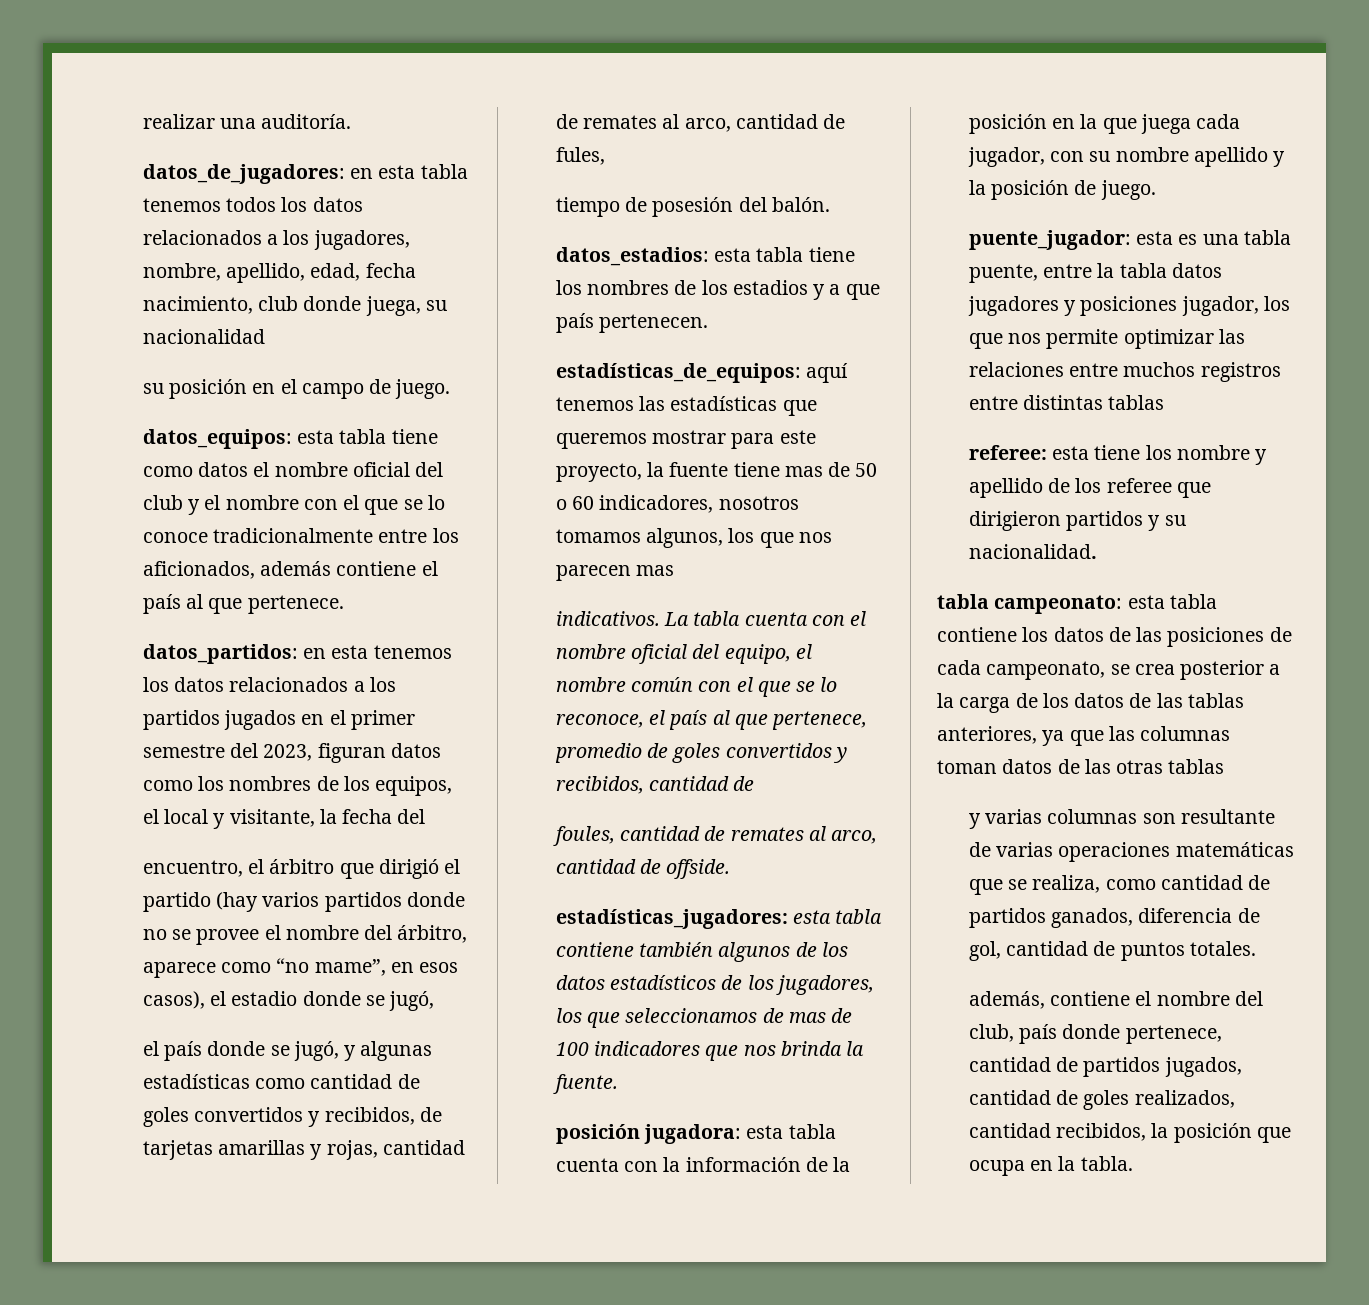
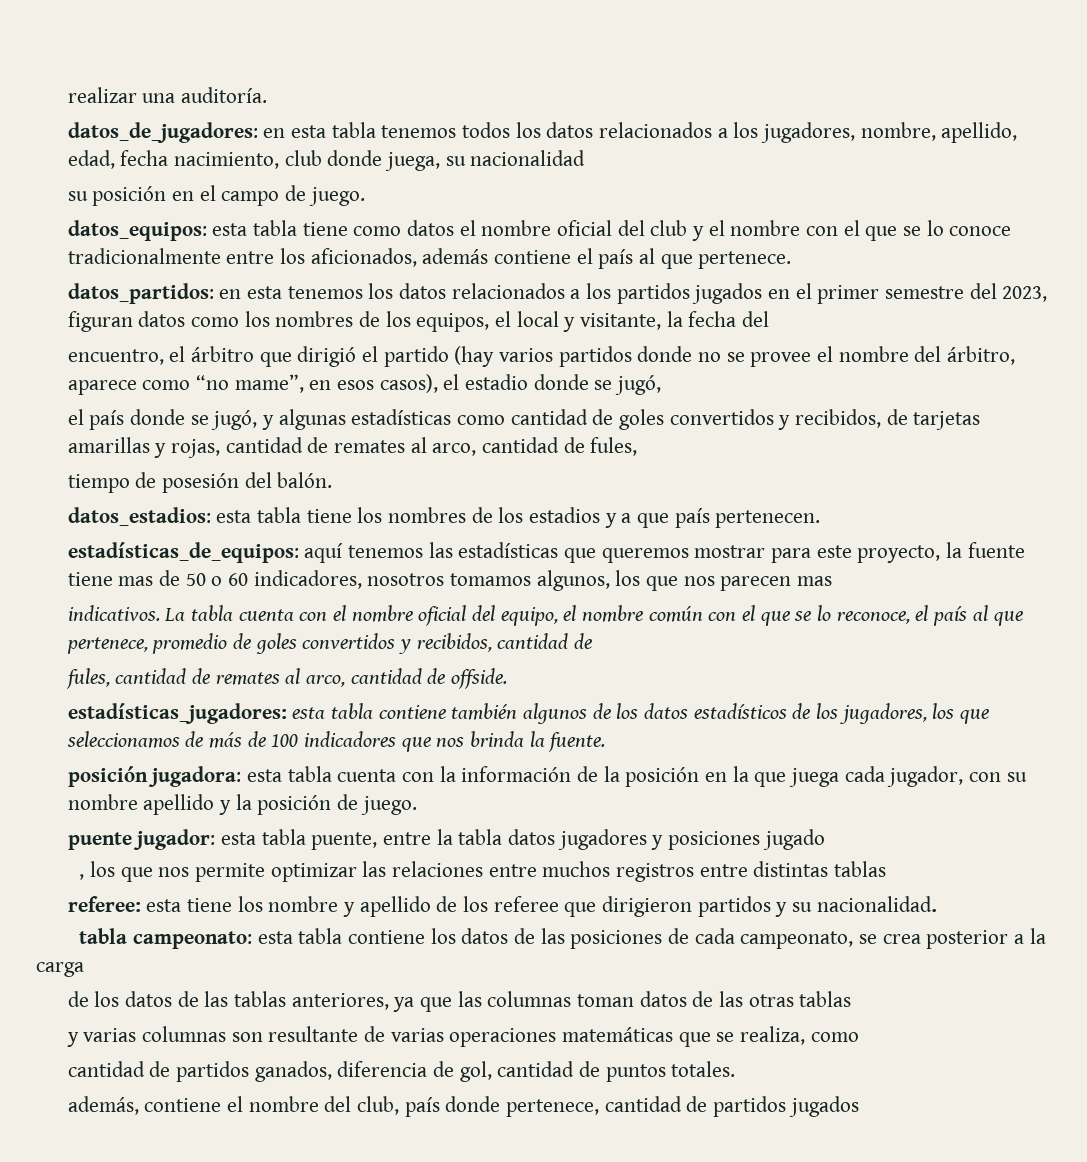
- foules, cantidad de remates al arco, cantidad de offside.
+ fules, cantidad de remates al arco, cantidad de offside.
- estadísticas_jugadores: esta tabla contiene también algunos de los datos estadísticos de los jugadores, los que seleccionamos de mas de 100 indicadores que nos brinda la fuente.
+ estadísticas_jugadores: esta tabla contiene también algunos de los datos estadísticos de los jugadores, los que seleccionamos de más de 100 indicadores que nos brinda la fuente.
- puente_jugador: esta es una tabla puente, entre la tabla datos jugadores y posiciones jugador, los que nos permite optimizar las relaciones entre muchos registros entre distintas tablas
+ puente jugador: esta tabla puente, entre la tabla datos jugadores y posiciones jugado
+ , los que nos permite optimizar las relaciones entre muchos registros entre distintas tablas
- tabla campeonato: esta tabla contiene los datos de las posiciones de cada campeonato, se crea posterior a la carga de los datos de las tablas anteriores, ya que las columnas toman datos de las otras tablas
+ tabla campeonato: esta tabla contiene los datos de las posiciones de cada campeonato, se crea posterior a la carga
+ de los datos de las tablas anteriores, ya que las columnas toman datos de las otras tablas
- y varias columnas son resultante de varias operaciones matemáticas que se realiza, como cantidad de partidos ganados, diferencia de gol, cantidad de puntos totales.
+ y varias columnas son resultante de varias operaciones matemáticas que se realiza, como
+ cantidad de partidos ganados, diferencia de gol, cantidad de puntos totales.
- además, contiene el nombre del club, país donde pertenece, cantidad de partidos jugados, cantidad de goles realizados, cantidad recibidos, la posición que ocupa en la tabla.
+ además, contiene el nombre del club, país donde pertenece, cantidad de partidos jugados

